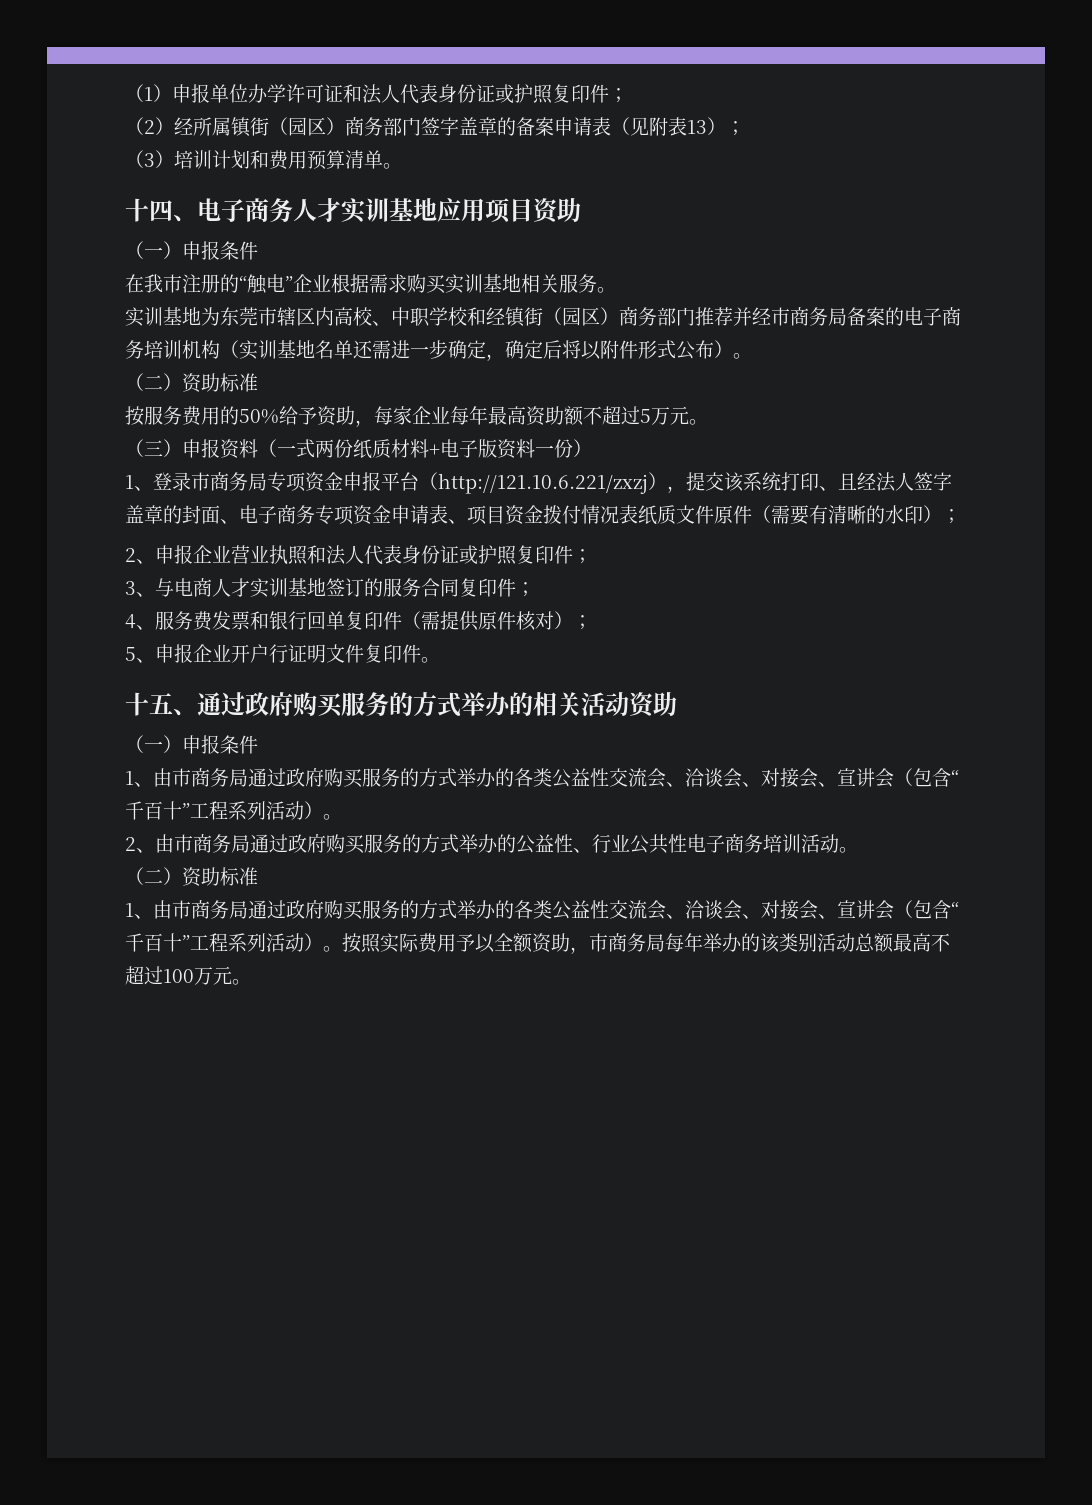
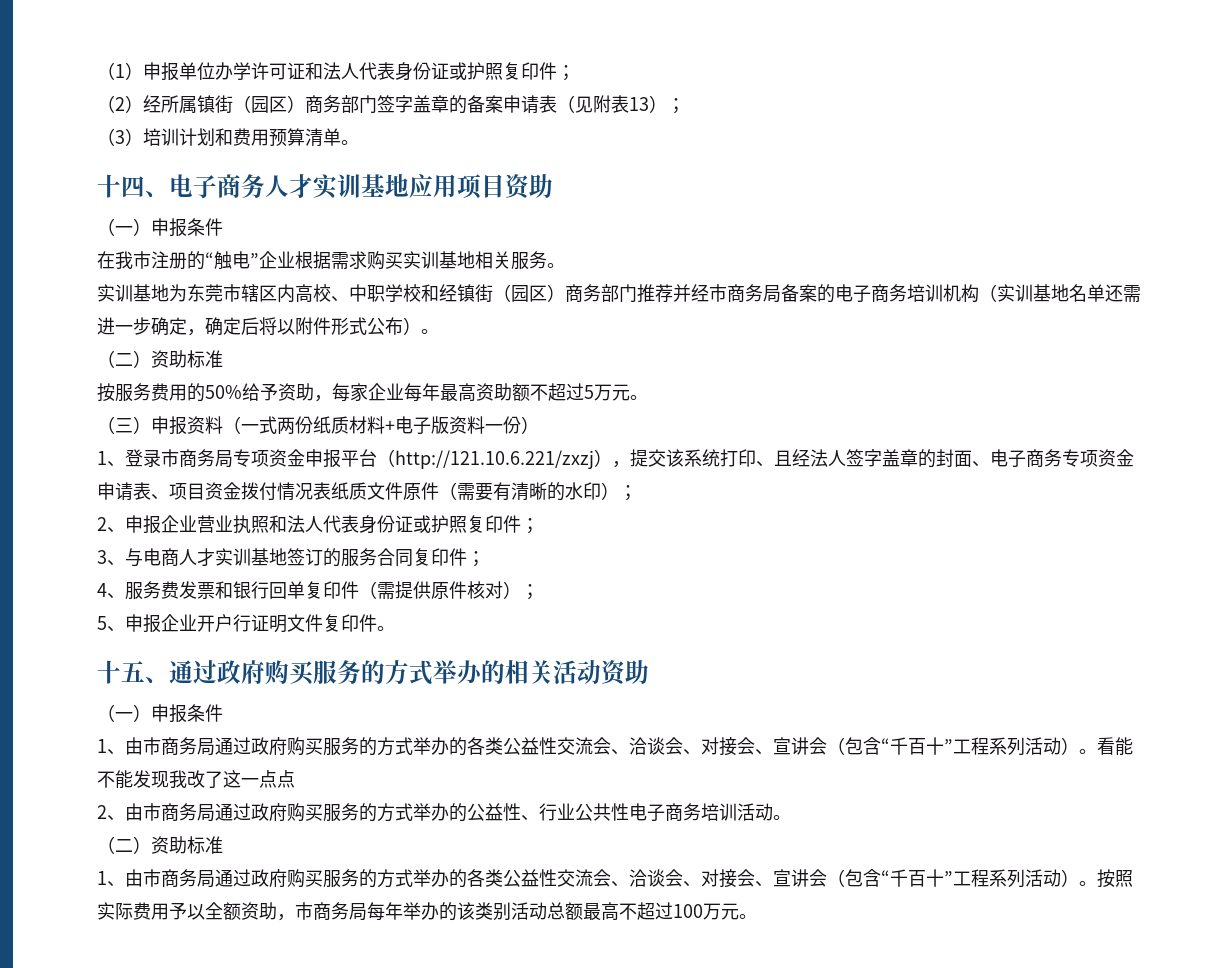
+ 看能不能发现我改了这一点点

